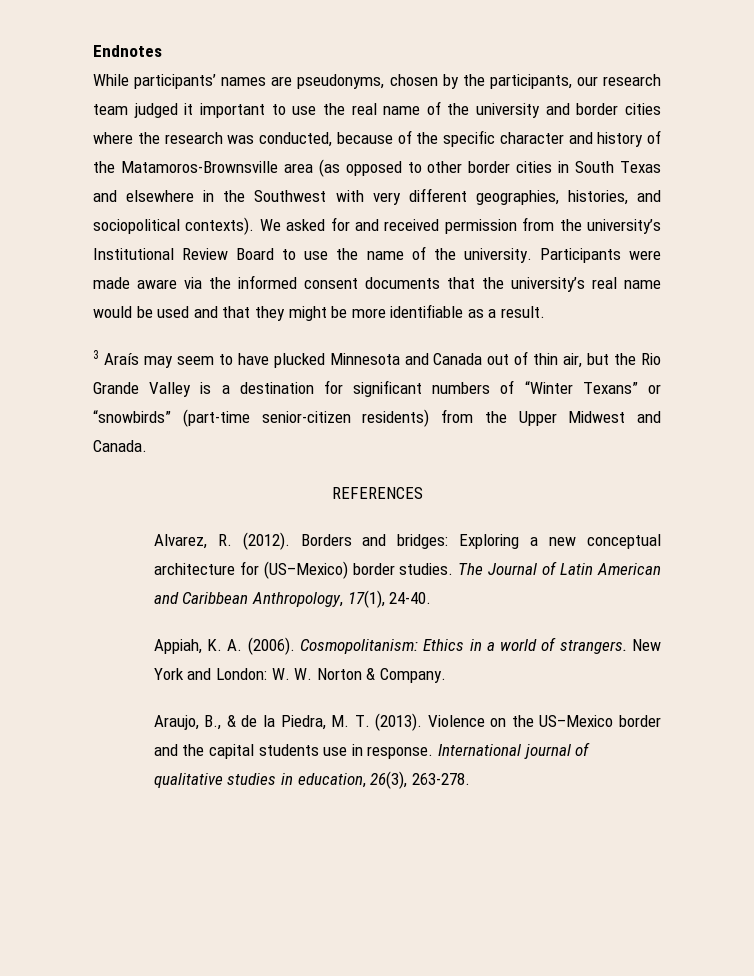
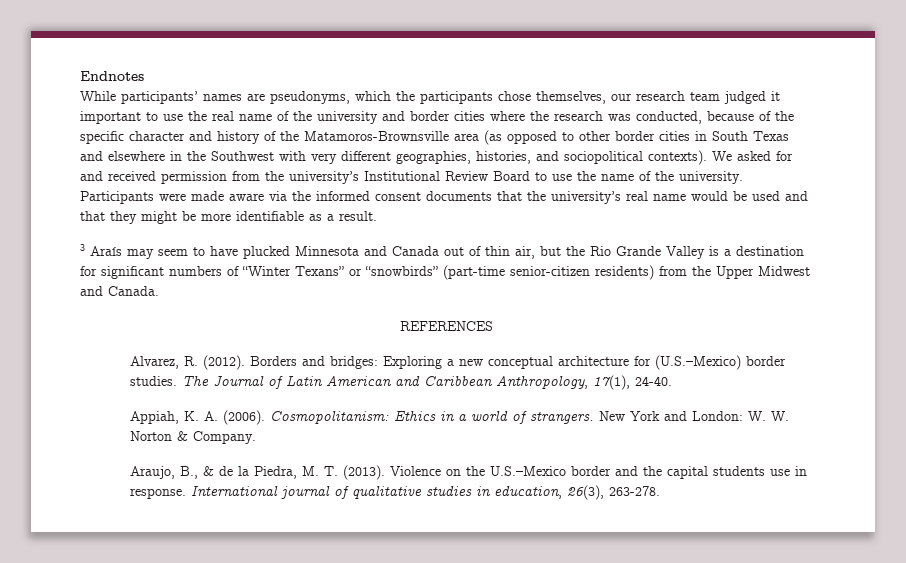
- While participants’ names are pseudonyms, chosen by the participants, our research team judged it important to use the real name of the university and border cities where the research was conducted, because of the specific character and history of the Matamoros-Brownsville area (as opposed to other border cities in South Texas and elsewhere in the Southwest with very different geographies, histories, and sociopolitical contexts).
+ While participants’ names are pseudonyms, which the participants chose themselves, our research team judged it important to use the real name of the university and border cities where the research was conducted, because of the specific character and history of the Matamoros-Brownsville area (as opposed to other border cities in South Texas and elsewhere in the Southwest with very different geographies, histories, and sociopolitical contexts).
- Borders and bridges: Exploring a new conceptual architecture for (US–Mexico) border studies.
+ Borders and bridges: Exploring a new conceptual architecture for (U.S.–Mexico) border studies.
- Violence on the US–Mexico border and the capital students use in response.
+ Violence on the U.S.–Mexico border and the capital students use in response.

